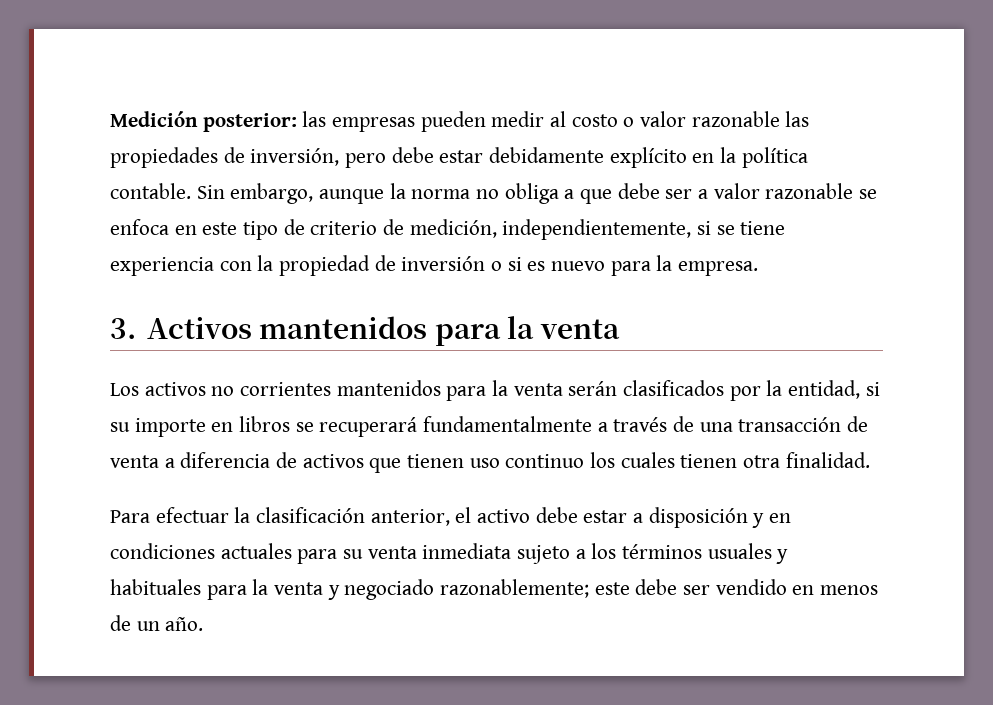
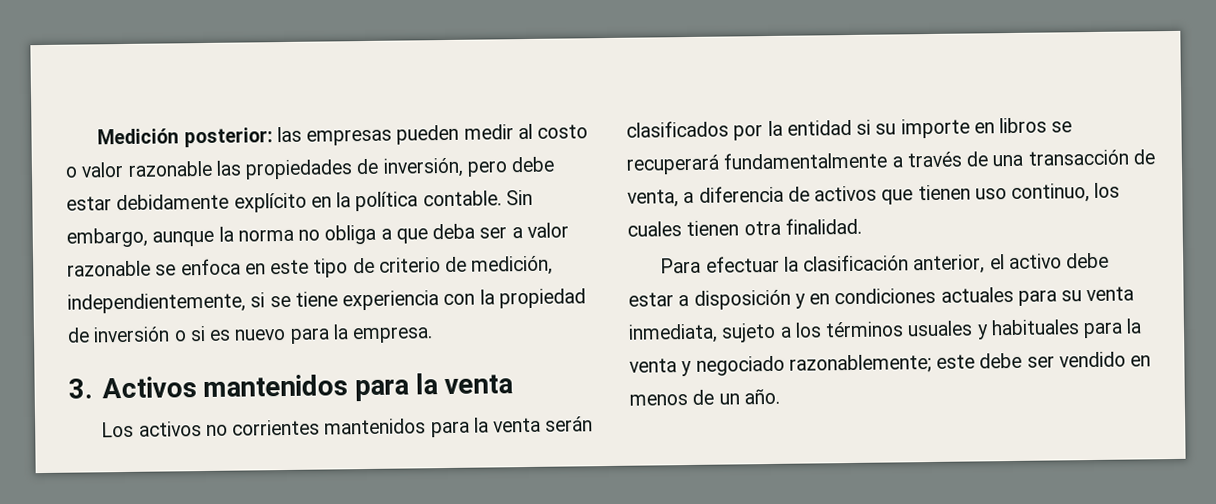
- Sin embargo, aunque la norma no obliga a que debe ser a valor razonable se enfoca en este tipo de criterio de medición, independientemente, si se tiene experiencia con la propiedad de inversión o si es nuevo para la empresa.
+ Sin embargo, aunque la norma no obliga a que deba ser a valor razonable se enfoca en este tipo de criterio de medición, independientemente, si se tiene experiencia con la propiedad de inversión o si es nuevo para la empresa.
- Los activos no corrientes mantenidos para la venta serán clasificados por la entidad, si su importe en libros se recuperará fundamentalmente a través de una transacción de venta a diferencia de activos que tienen uso continuo los cuales tienen otra finalidad.
+ Los activos no corrientes mantenidos para la venta serán clasificados por la entidad si su importe en libros se recuperará fundamentalmente a través de una transacción de venta, a diferencia de activos que tienen uso continuo, los cuales tienen otra finalidad.
- Para efectuar la clasificación anterior, el activo debe estar a disposición y en condiciones actuales para su venta inmediata sujeto a los términos usuales y habituales para la venta y negociado razonablemente; este debe ser vendido en menos de un año.
+ Para efectuar la clasificación anterior, el activo debe estar a disposición y en condiciones actuales para su venta inmediata, sujeto a los términos usuales y habituales para la venta y negociado razonablemente; este debe ser vendido en menos de un año.

